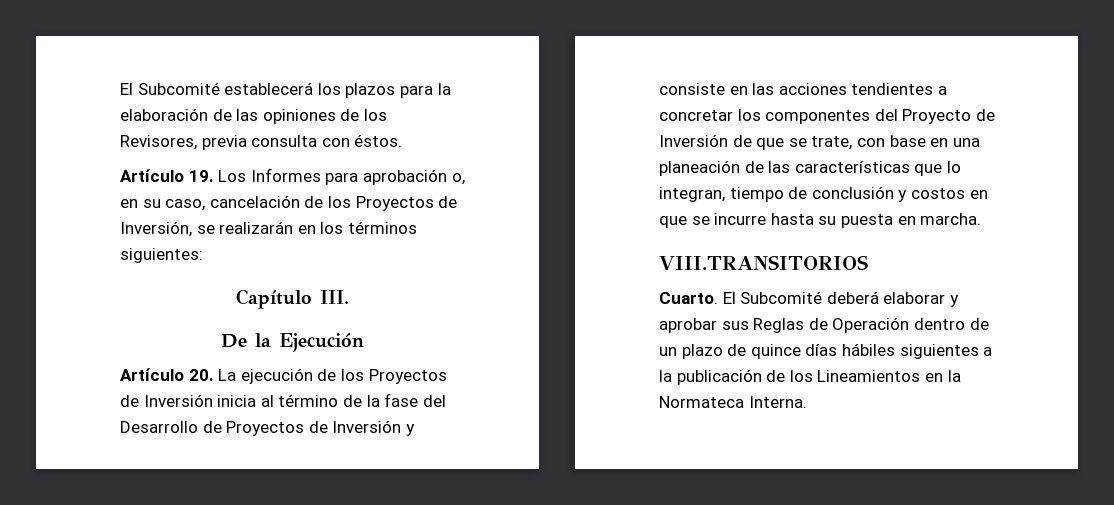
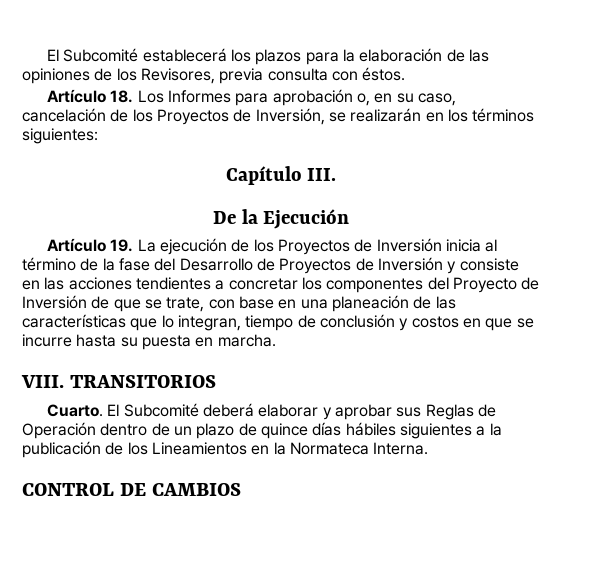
- Artículo 19. Los Informes para aprobación o, en su caso, cancelación de los Proyectos de Inversión, se realizarán en los términos siguientes:
+ Artículo 18. Los Informes para aprobación o, en su caso, cancelación de los Proyectos de Inversión, se realizarán en los términos siguientes:
- Artículo 20. La ejecución de los Proyectos de Inversión inicia al término de la fase del Desarrollo de Proyectos de Inversión y consiste en las acciones tendientes a concretar los componentes del Proyecto de Inversión de que se trate, con base en una planeación de las características que lo integran, tiempo de conclusión y costos en que se incurre hasta su puesta en marcha.
+ Artículo 19. La ejecución de los Proyectos de Inversión inicia al término de la fase del Desarrollo de Proyectos de Inversión y consiste en las acciones tendientes a concretar los componentes del Proyecto de Inversión de que se trate, con base en una planeación de las características que lo integran, tiempo de conclusión y costos en que se incurre hasta su puesta en marcha.
- VIII.TRANSITORIOS
+ VIII. TRANSITORIOS
+ CONTROL DE CAMBIOS

